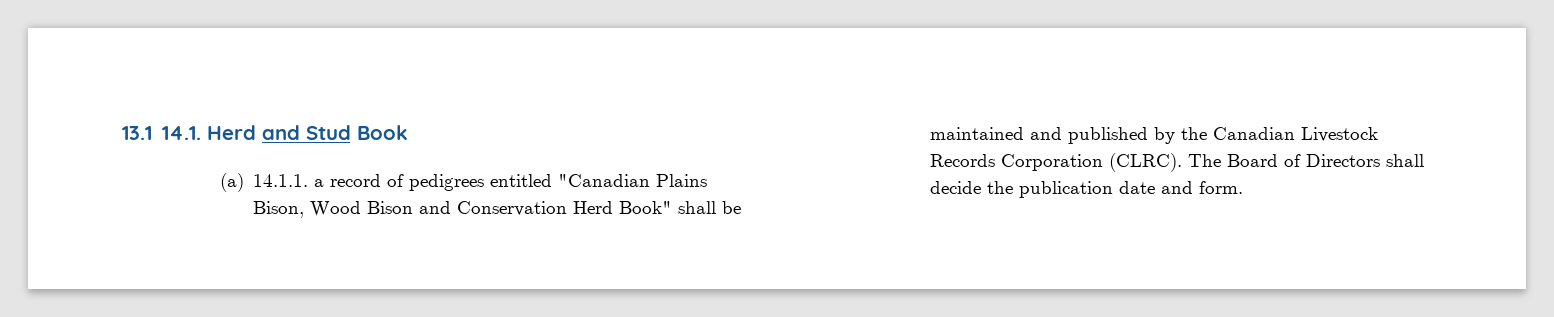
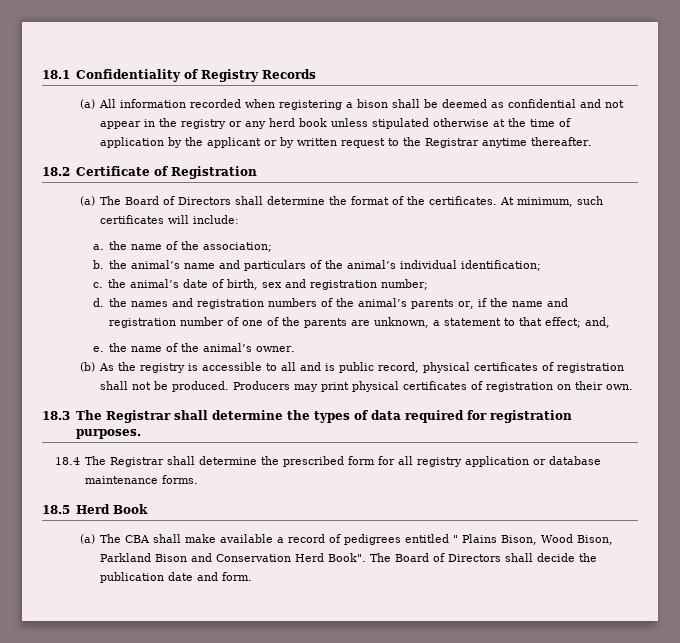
- 13.1 14.1. Herd and Stud Book
- (a) 14.1.1. a record of pedigrees entitled "Canadian Plains Bison, Wood Bison and Conservation Herd Book" shall be maintained and published by the Canadian Livestock Records Corporation (CLRC).
+ 18.1 Confidentiality of Registry Records
+ (a) All information recorded when registering a bison shall be deemed as confidential and not appear in the registry or any herd book unless stipulated otherwise at the time of application by the applicant or by written request to the Registrar anytime thereafter.
+ 18.2 Certificate of Registration
+ (a) The Board of Directors shall determine the format of the certificates. At minimum, such certificates will include:
+ a. the name of the association;
+ b. the animal’s name and particulars of the animal’s individual identification;
+ c. the animal’s date of birth, sex and registration number;
+ d. the names and registration numbers of the animal’s parents or, if the name and registration number of one of the parents are unknown, a statement to that effect; and,
+ e. the name of the animal’s owner.
+ (b) As the registry is accessible to all and is public record, physical certificates of registration shall not be produced. Producers may print physical certificates of registration on their own.
+ 18.3 The Registrar shall determine the types of data required for registration purposes.
+ 18.4 The Registrar shall determine the prescribed form for all registry application or database maintenance forms.
+ 18.5 Herd Book
+ (a) The CBA shall make available a record of pedigrees entitled " Plains Bison, Wood Bison, Parkland Bison and Conservation Herd Book".

